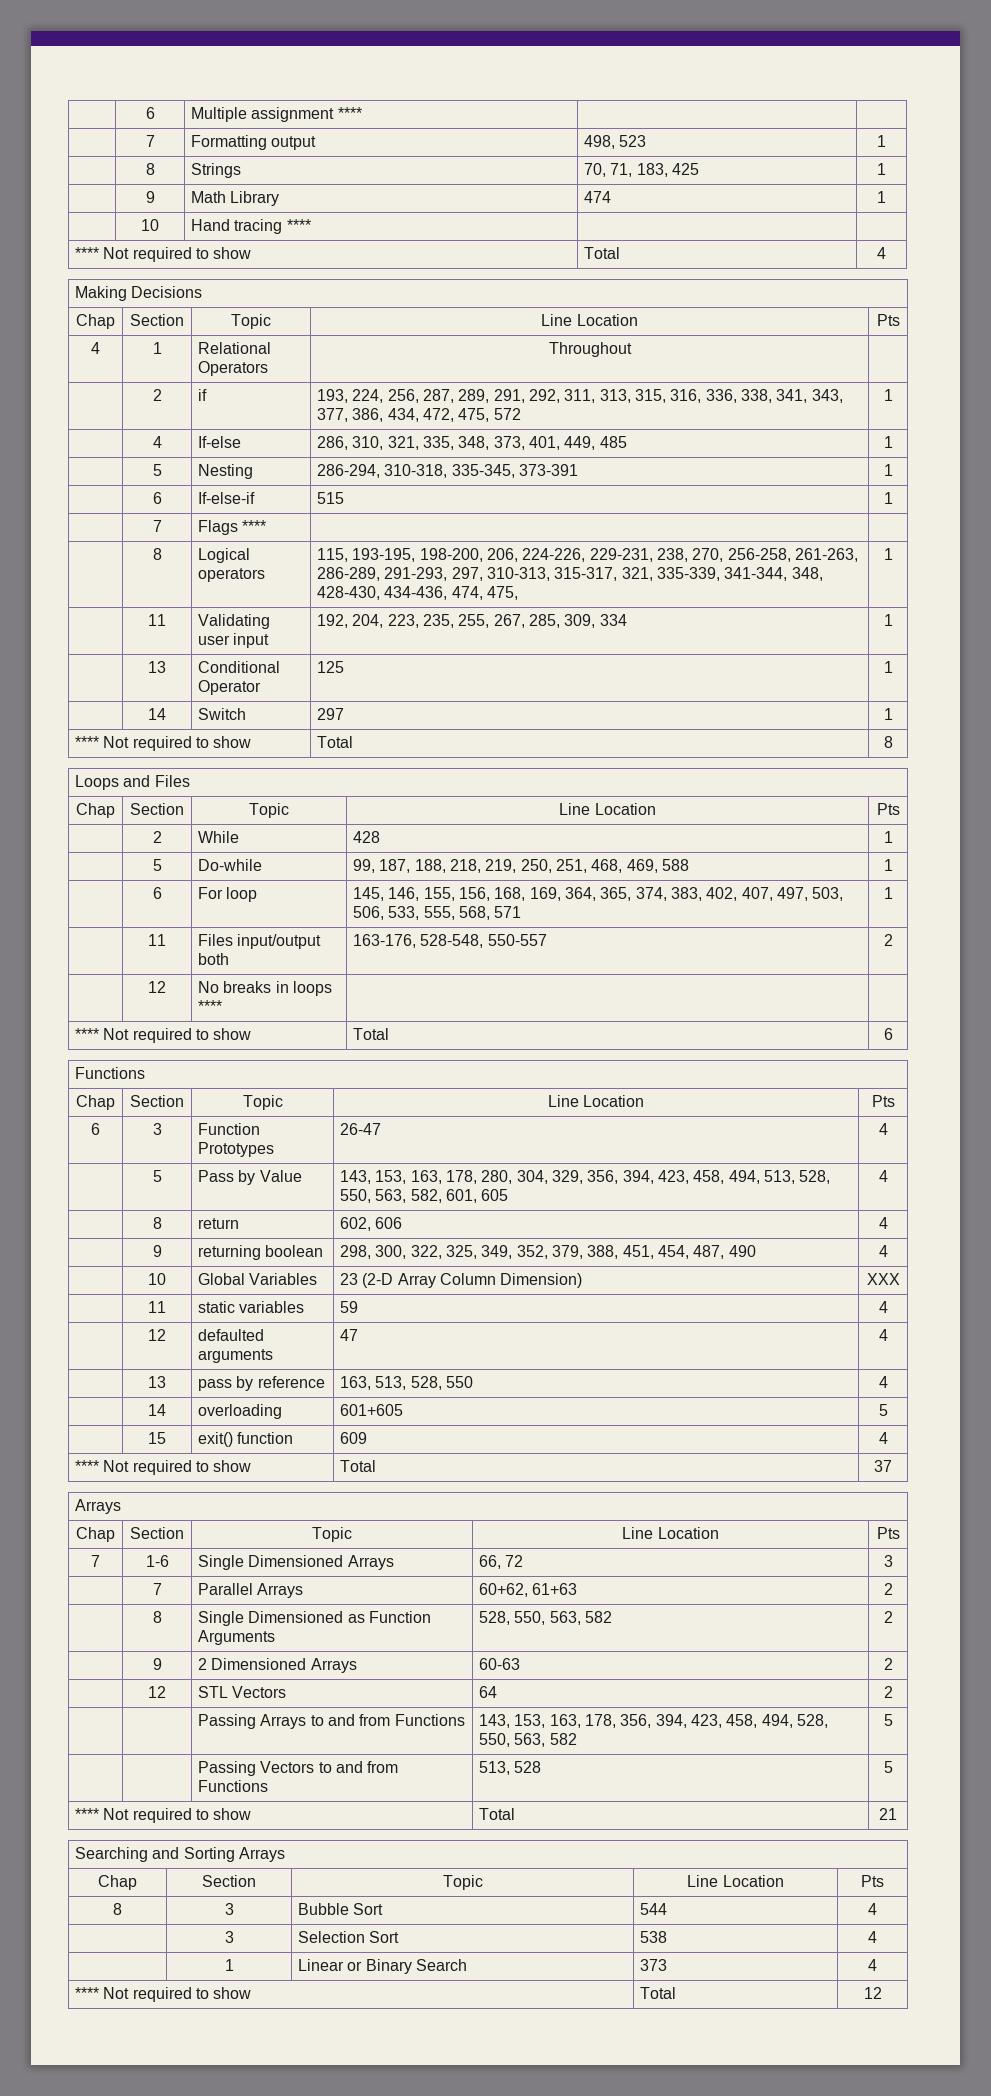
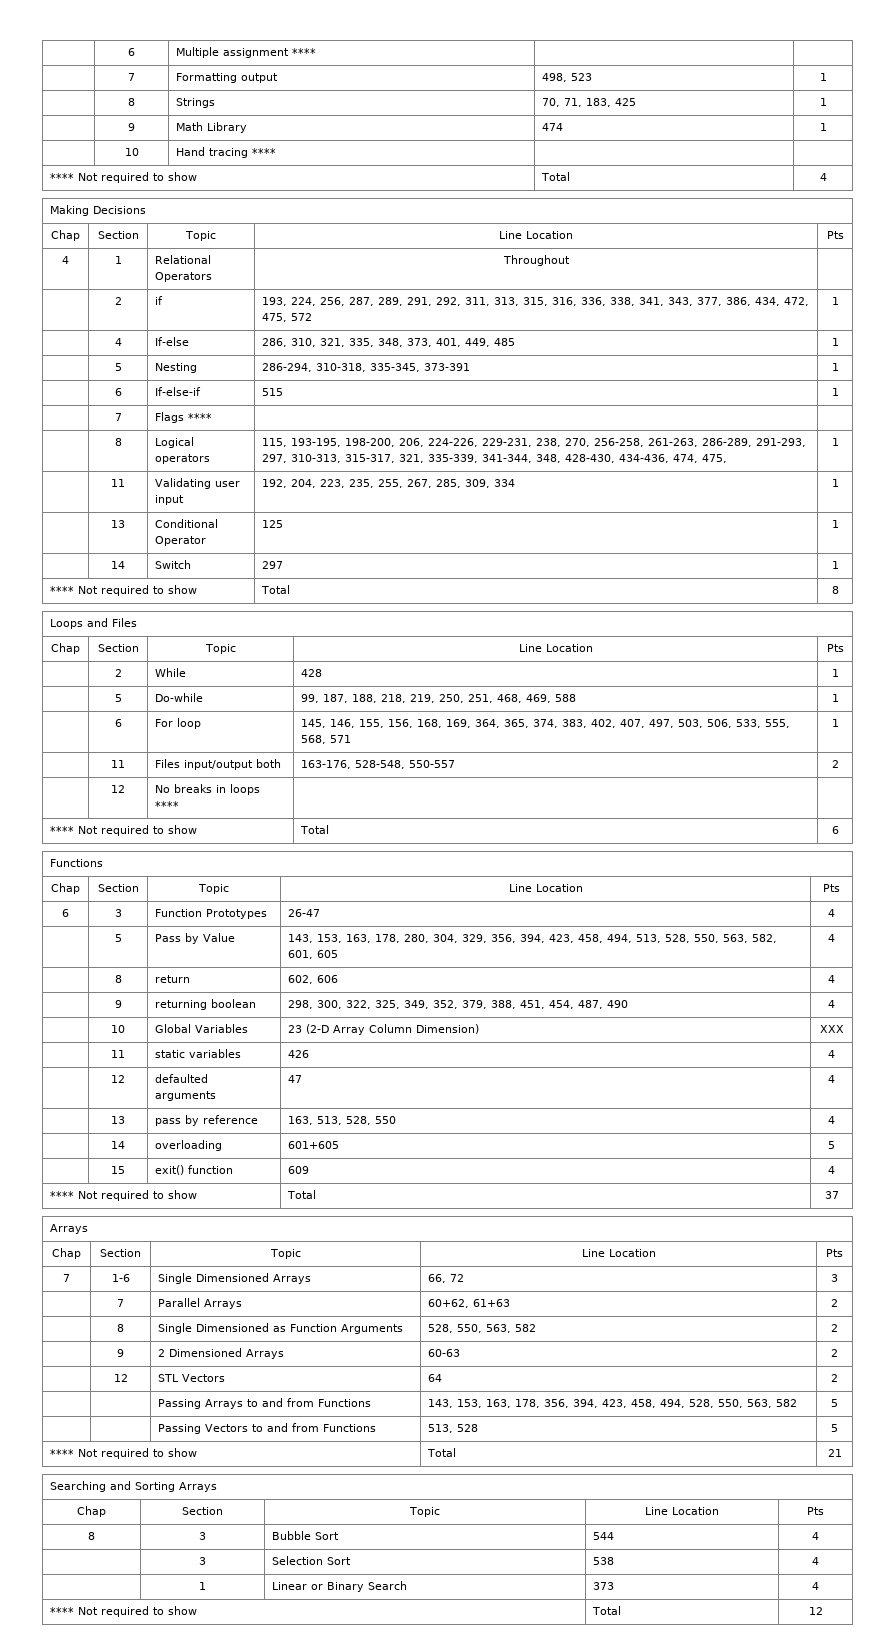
- | 11 | static variables | 59 | 4
+ | 11 | static variables | 426 | 4

